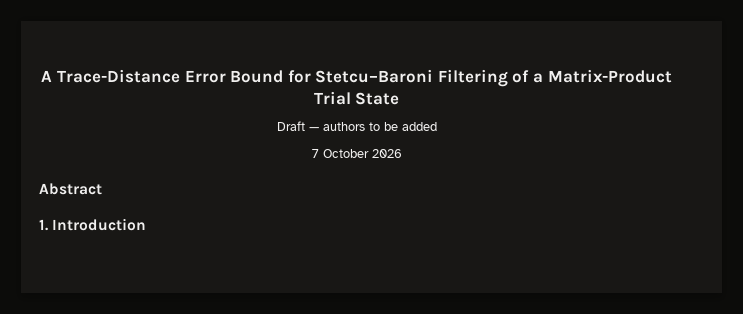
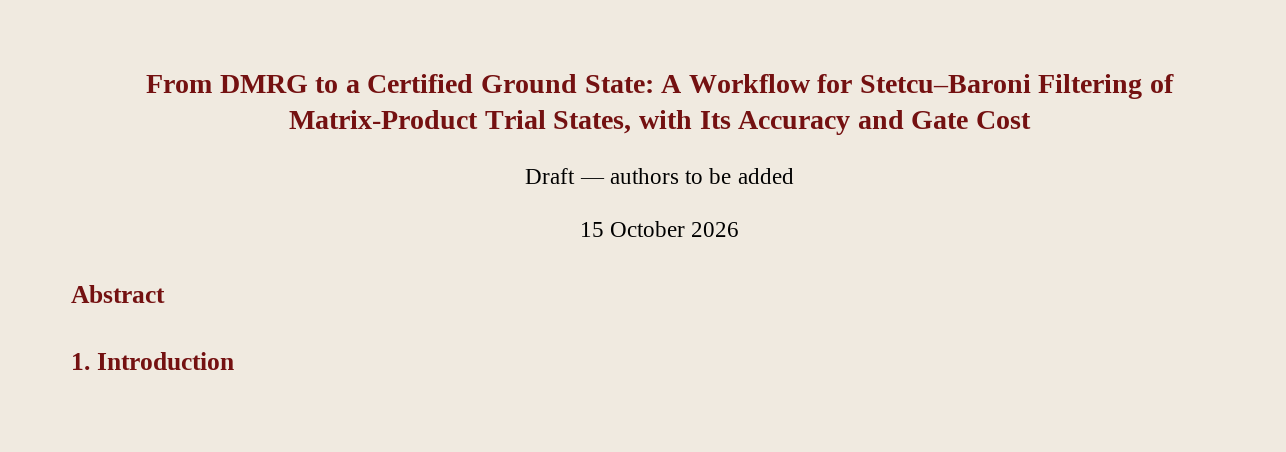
- A Trace-Distance Error Bound for Stetcu–Baroni Filtering of a Matrix-Product Trial State
+ From DMRG to a Certified Ground State: A Workflow for Stetcu–Baroni Filtering of Matrix-Product Trial States, with Its Accuracy and Gate Cost
- 7 October 2026
+ 15 October 2026

